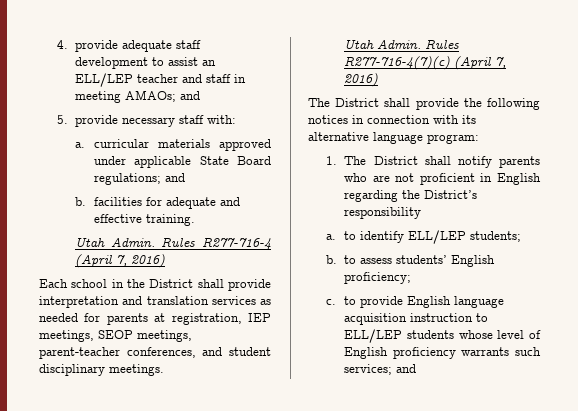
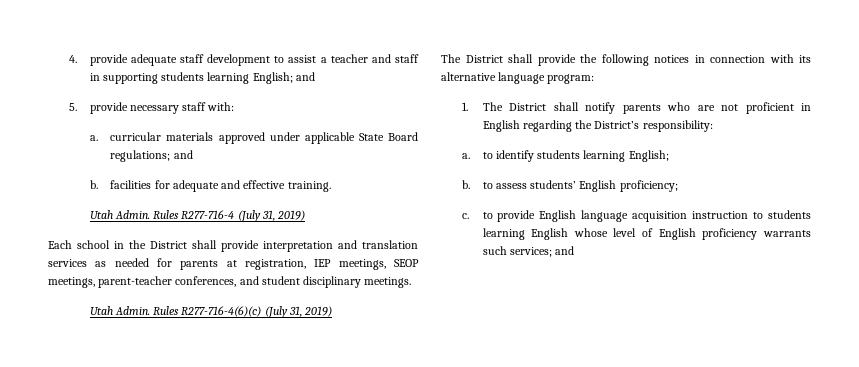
- 4. provide adequate staff development to assist an ELL/LEP teacher and staff in meeting AMAOs; and
+ 4. provide adequate staff development to assist a teacher and staff in supporting students learning English; and
- Rules R277-716-4 (April 7, 2016)
+ Rules R277-716-4 (July 31, 2019)
- Rules R277-716-4(7)(c) (April 7, 2016)
+ Rules R277-716-4(6)(c) (July 31, 2019)
- 1. The District shall notify parents who are not proficient in English regarding the District’s responsibility
+ 1. The District shall notify parents who are not proficient in English regarding the District’s responsibility:
- a. to identify ELL/LEP students;
+ a. to identify students learning English;
- c. to provide English language acquisition instruction to ELL/LEP students whose level of English proficiency warrants such services; and
+ c. to provide English language acquisition instruction to students learning English whose level of English proficiency warrants such services; and

